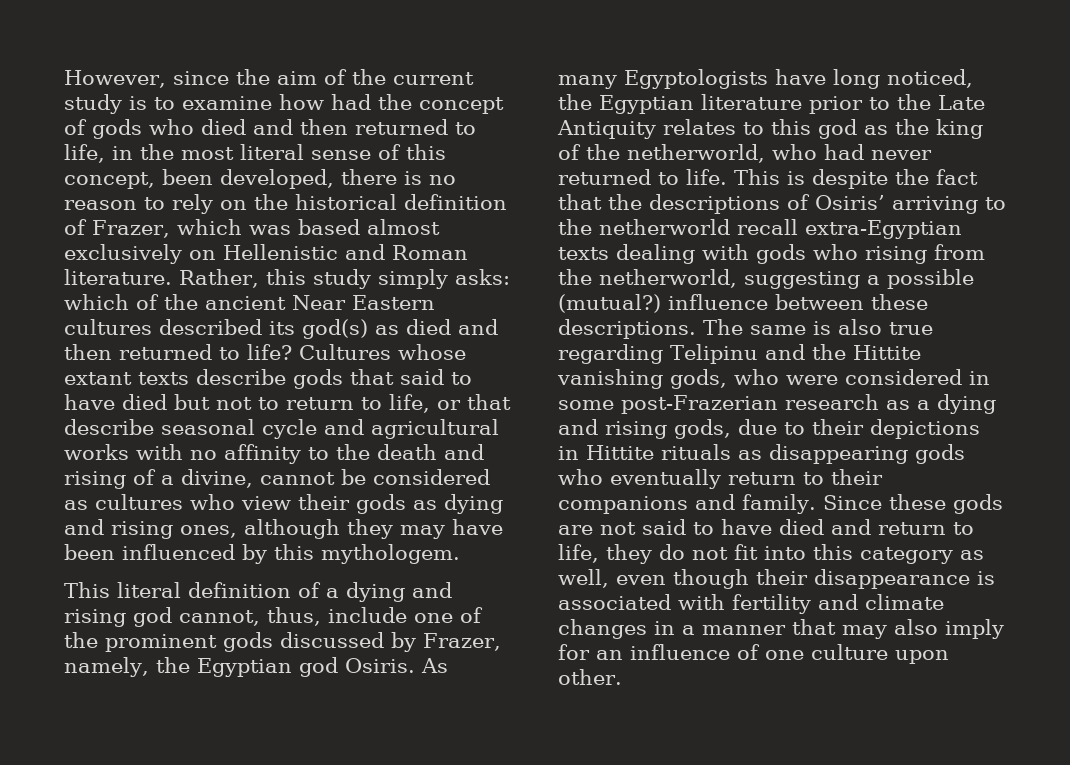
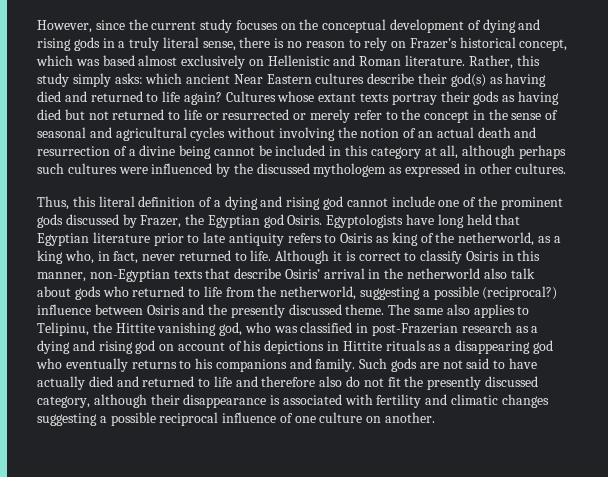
- However, since the aim of the current study is to examine how had the concept of gods who died and then returned to life, in the most literal sense of this concept, been developed, there is no reason to rely on the historical definition of Frazer, which was based almost exclusively on Hellenistic and Roman literature.
+ However, since the current study focuses on the conceptual development of dying and rising gods in a truly literal sense, there is no reason to rely on Frazer’s historical concept, which was based almost exclusively on Hellenistic and Roman literature.
- Rather, this study simply asks: which of the ancient Near Eastern cultures described its god(s) as died and then returned to life?
+ Rather, this study simply asks: which ancient Near Eastern cultures describe their god(s) as having died and returned to life again?
- Cultures whose extant texts describe gods that said to have died but not to return to life, or that describe seasonal cycle and agricultural works with no affinity to the death and rising of a divine, cannot be considered as cultures who view their gods as dying and rising ones, although they may have been influenced by this mythologem.
- This literal definition of a dying and rising god cannot, thus, include one of the prominent gods discussed by Frazer, namely, the Egyptian god Osiris.
+ Cultures whose extant texts portray their gods as having died but not returned to life or resurrected or merely refer to the concept in the sense of seasonal and agricultural cycles without involving the notion of an actual death and resurrection of a divine being cannot be included in this category at all, although perhaps such cultures were influenced by the discussed mythologem as expressed in other cultures.
+ Thus, this literal definition of a dying and rising god cannot include one of the prominent gods discussed by Frazer, the Egyptian god Osiris.
- As many Egyptologists have long noticed, the Egyptian literature prior to the Late Antiquity relates to this god as the king of the netherworld, who had never returned to life. This is despite the fact that the descriptions of Osiris’ arriving to the netherworld recall extra-Egyptian texts dealing with gods who rising from the netherworld, suggesting a possible (mutual?) influence between these descriptions. The same is also true regarding Telipinu and the Hittite vanishing gods, who were considered in some post-Frazerian research as a dying and rising gods, due to their depictions in Hittite rituals as disappearing gods who eventually return to their companions and family.
+ Egyptologists have long held that Egyptian literature prior to late antiquity refers to Osiris as king of the netherworld, as a king who, in fact, never returned to life. Although it is correct to classify Osiris in this manner, non-Egyptian texts that describe Osiris’ arrival in the netherworld also talk about gods who returned to life from the netherworld, suggesting a possible (reciprocal?) influence between Osiris and the presently discussed theme. The same also applies to Telipinu, the Hittite vanishing god, who was classified in post-Frazerian research as a dying and rising god on account of his depictions in Hittite rituals as a disappearing god who eventually returns to his companions and family.
- Since these gods are not said to have died and return to life, they do not fit into this category as well, even though their disappearance is associated with fertility and climate changes in a manner that may also imply for an influence of one culture upon other.
+ Such gods are not said to have actually died and returned to life and therefore also do not fit the presently discussed category, although their disappearance is associated with fertility and climatic changes suggesting a possible reciprocal influence of one culture on another.

